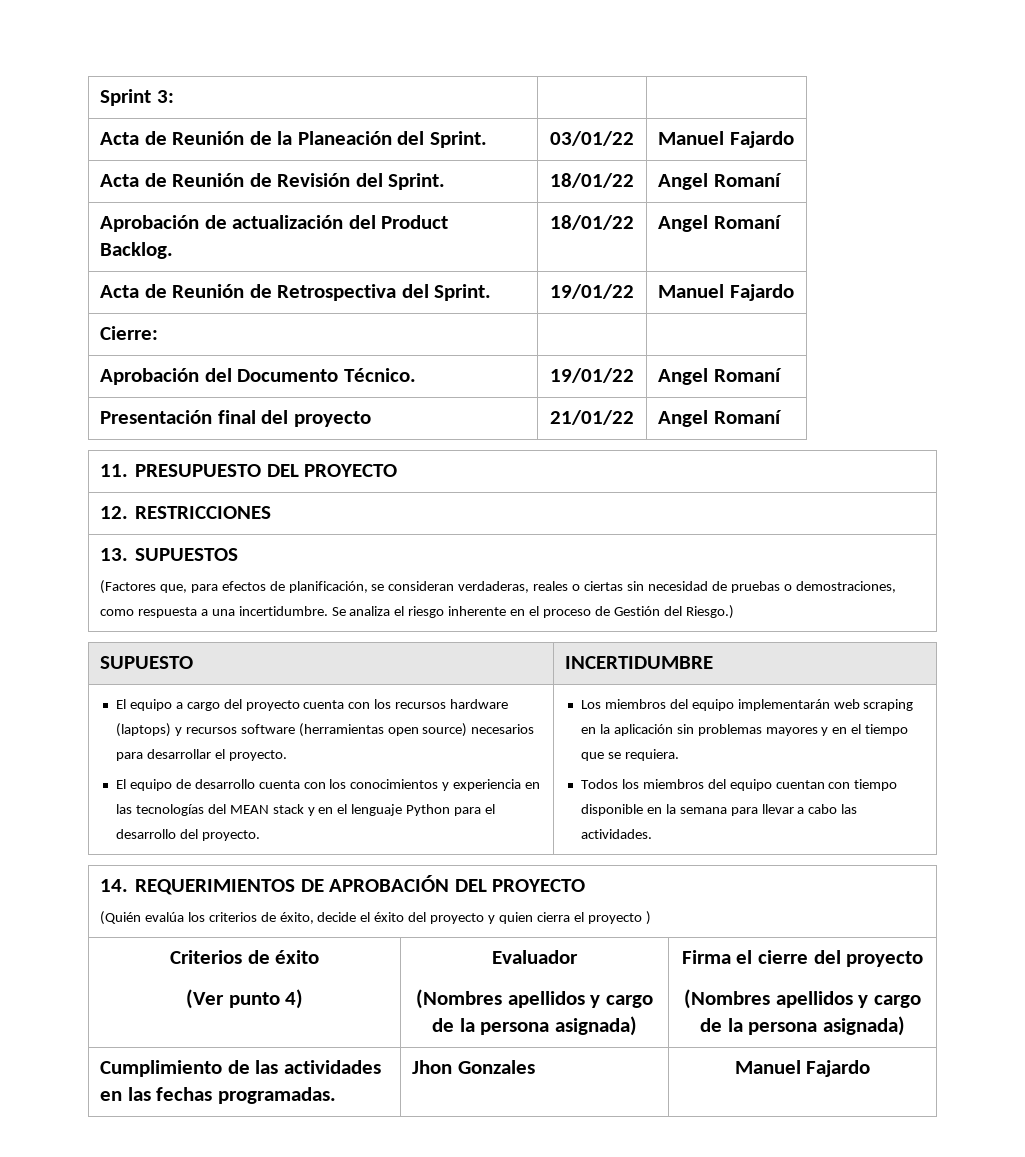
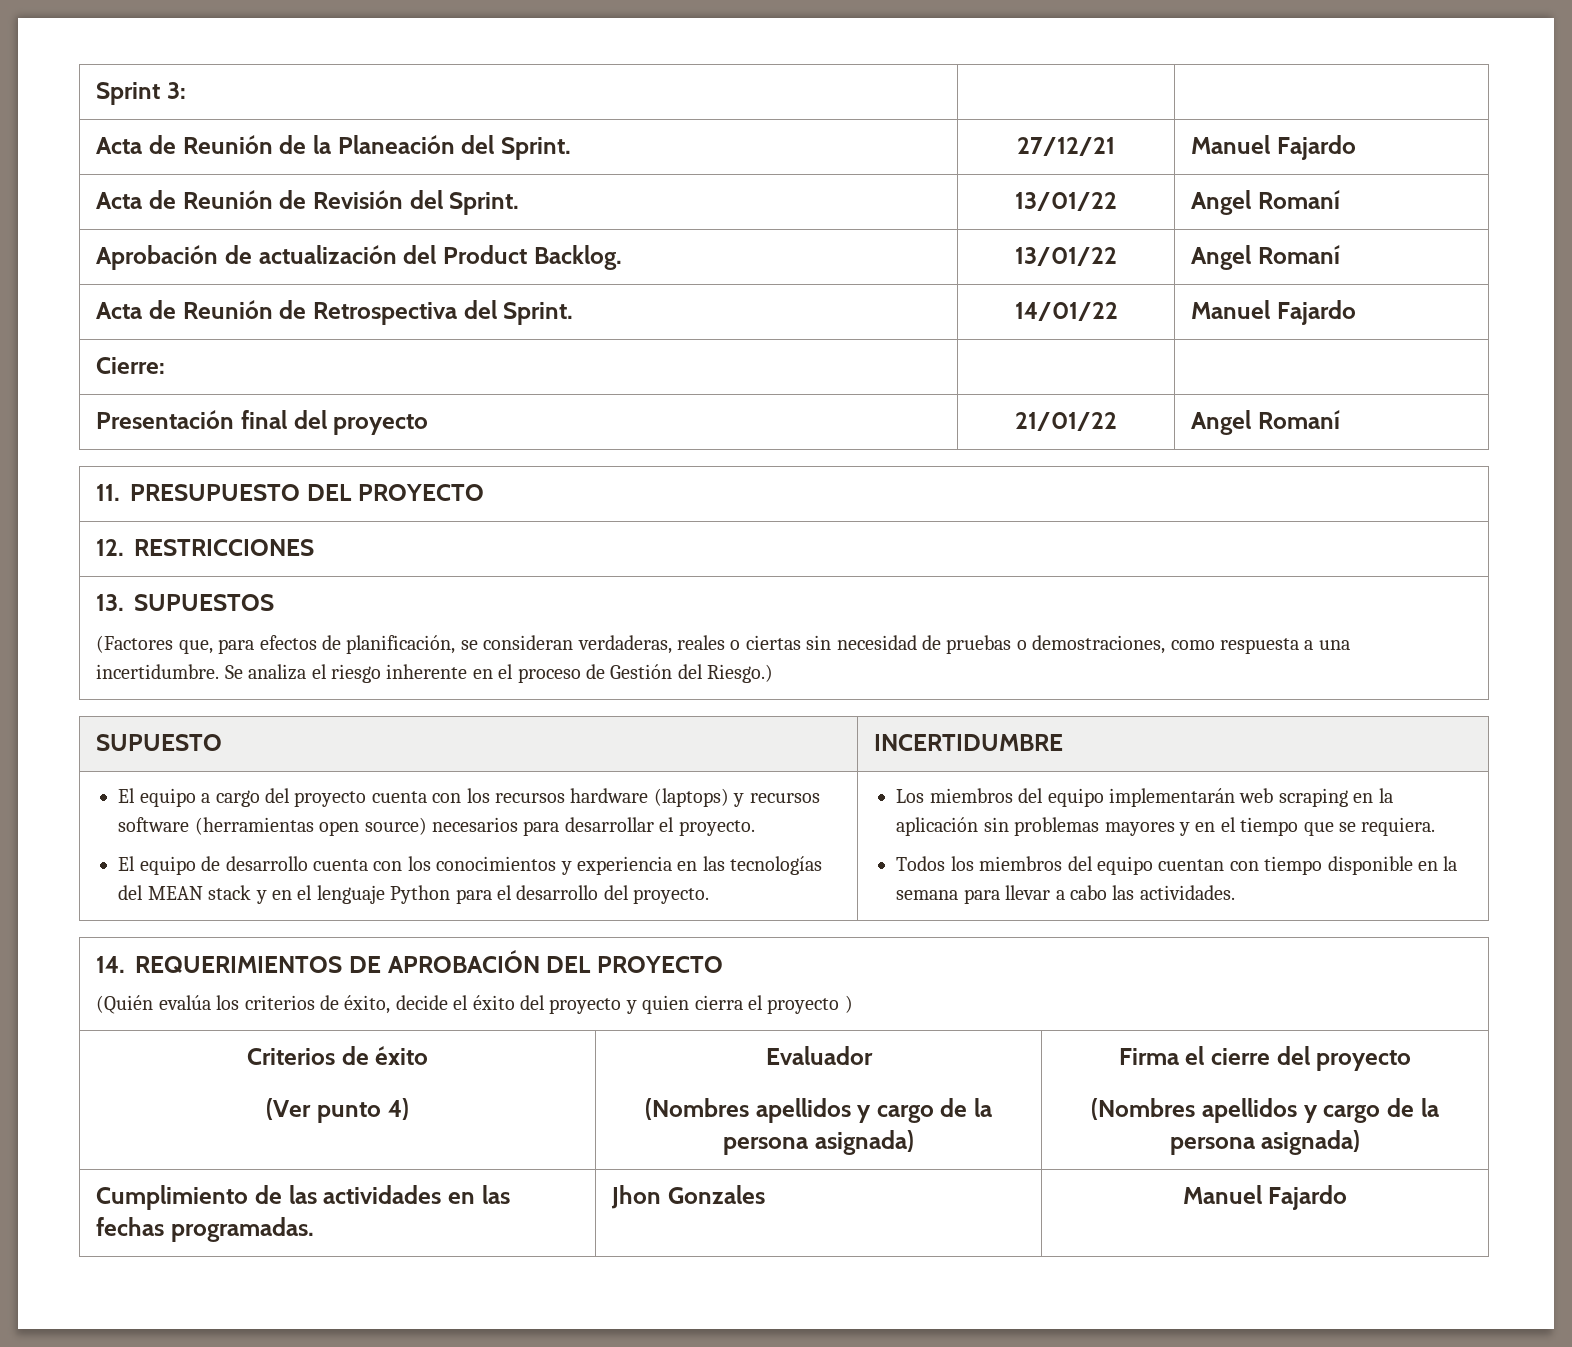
- Acta de Reunión de la Planeación del Sprint. | 03/01/22 | Manuel Fajardo
+ Acta de Reunión de la Planeación del Sprint. | 27/12/21 | Manuel Fajardo
- Acta de Reunión de Revisión del Sprint. | 18/01/22 | Angel Romaní
+ Acta de Reunión de Revisión del Sprint. | 13/01/22 | Angel Romaní
- Aprobación de actualización del Product Backlog. | 18/01/22 | Angel Romaní
+ Aprobación de actualización del Product Backlog. | 13/01/22 | Angel Romaní
- Acta de Reunión de Retrospectiva del Sprint. | 19/01/22 | Manuel Fajardo
+ Acta de Reunión de Retrospectiva del Sprint. | 14/01/22 | Manuel Fajardo
- Aprobación del Documento Técnico. | 19/01/22 | Angel Romaní

